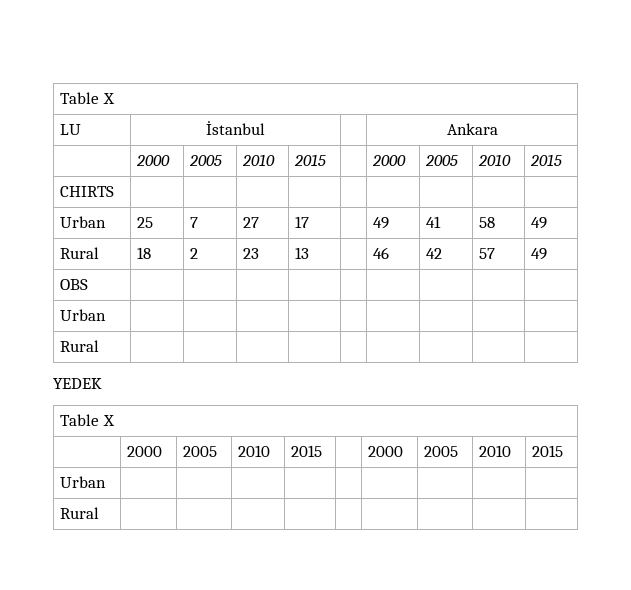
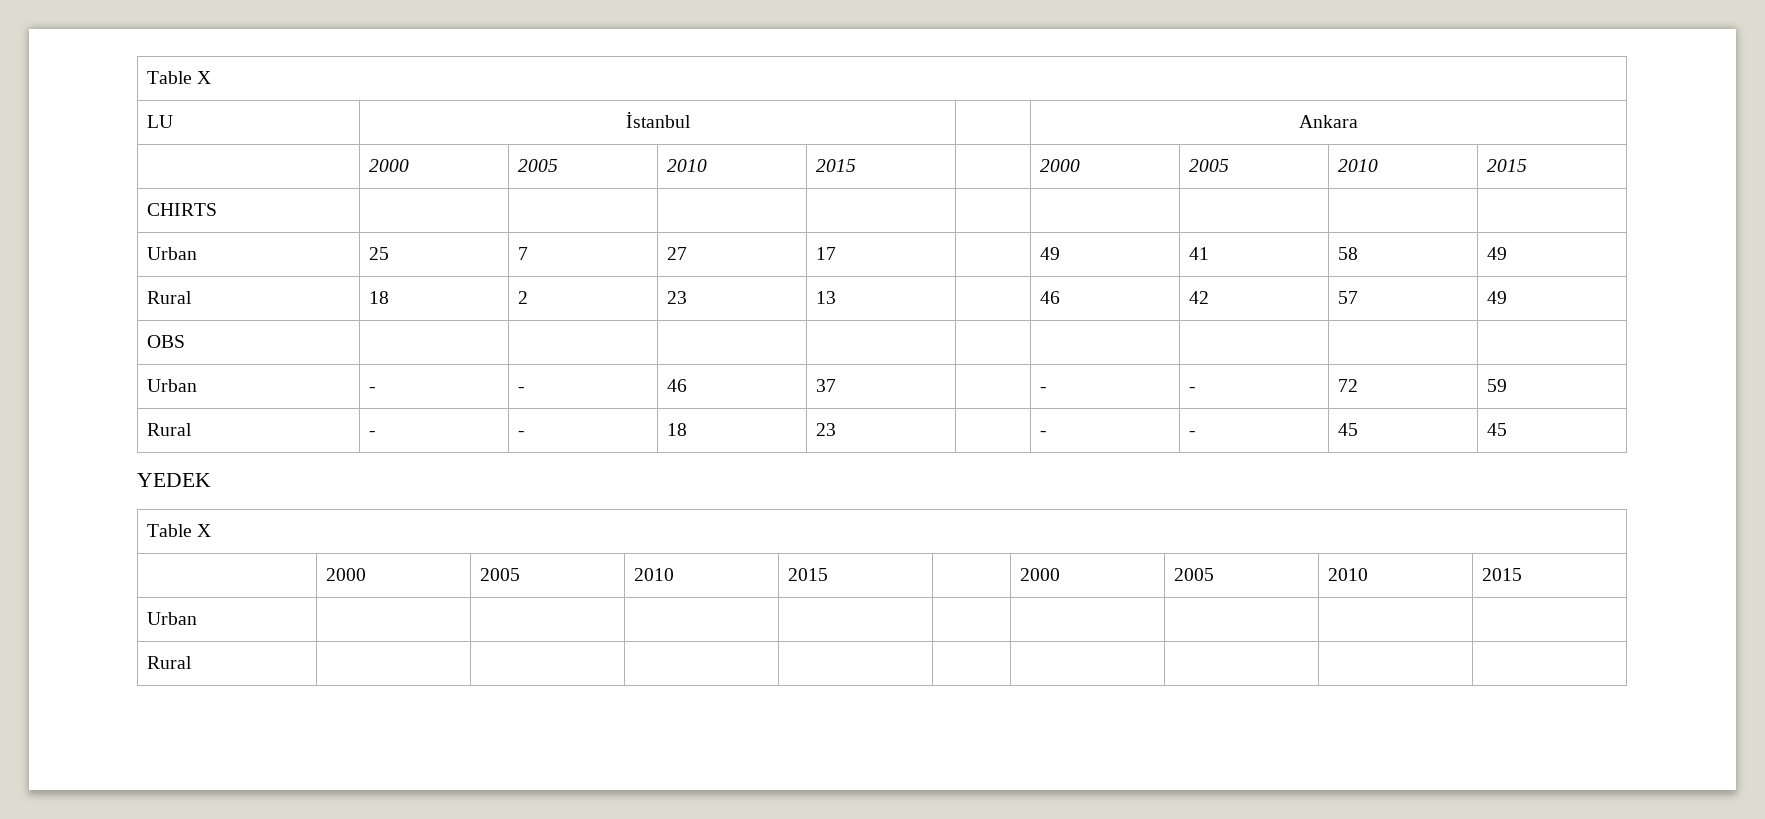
  OBS | | | | | | | | |
- Urban | | | | | | | | |
- Rural | | | | | | | | |
+ Urban | - | - | 46 | 37 | | - | - | 72 | 59
+ Rural | - | - | 18 | 23 | | - | - | 45 | 45

